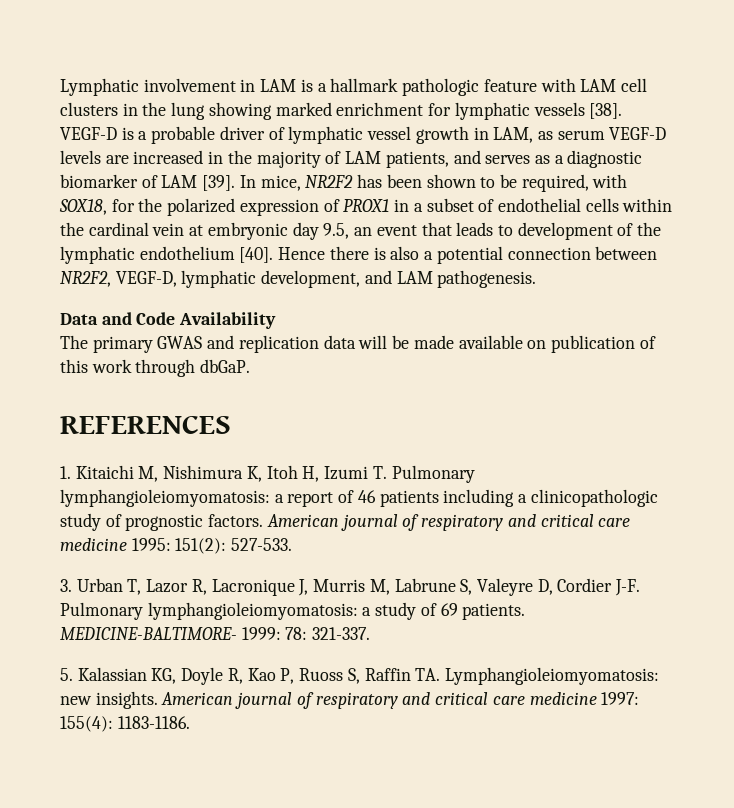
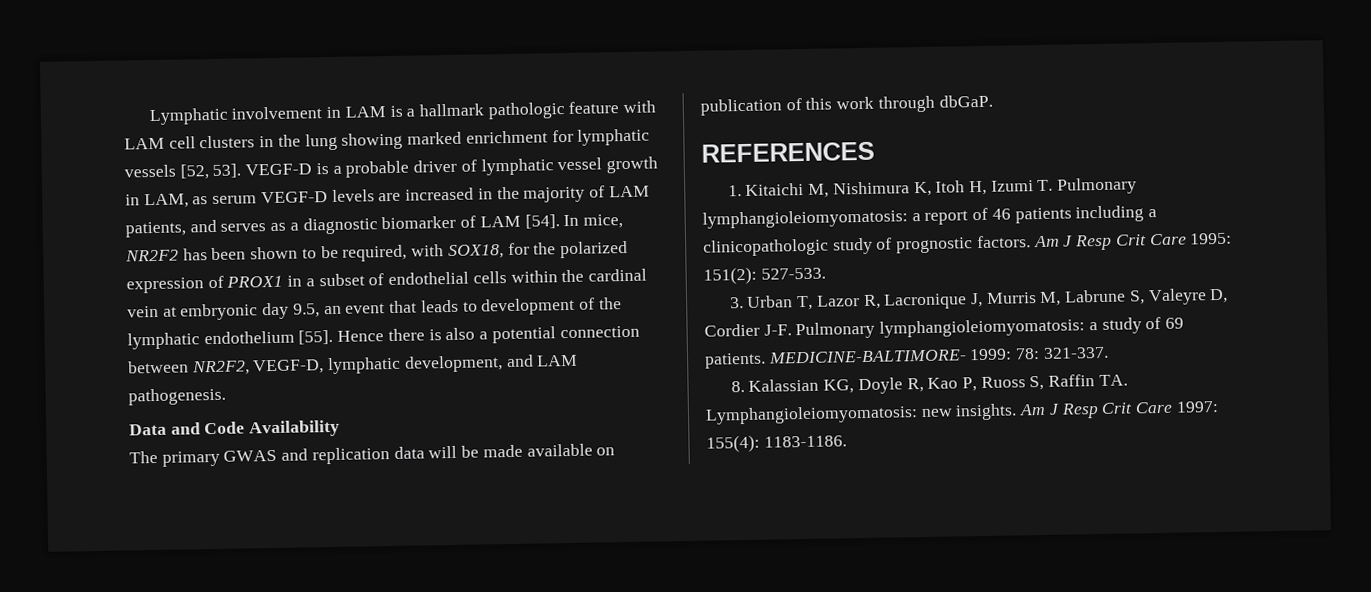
- Lymphatic involvement in LAM is a hallmark pathologic feature with LAM cell clusters in the lung showing marked enrichment for lymphatic vessels [38].
+ Lymphatic involvement in LAM is a hallmark pathologic feature with LAM cell clusters in the lung showing marked enrichment for lymphatic vessels [52, 53].
- VEGF-D is a probable driver of lymphatic vessel growth in LAM, as serum VEGF-D levels are increased in the majority of LAM patients, and serves as a diagnostic biomarker of LAM [39].
+ VEGF-D is a probable driver of lymphatic vessel growth in LAM, as serum VEGF-D levels are increased in the majority of LAM patients, and serves as a diagnostic biomarker of LAM [54].
- In mice, NR2F2 has been shown to be required, with SOX18, for the polarized expression of PROX1 in a subset of endothelial cells within the cardinal vein at embryonic day 9.5, an event that leads to development of the lymphatic endothelium [40].
+ In mice, NR2F2 has been shown to be required, with SOX18, for the polarized expression of PROX1 in a subset of endothelial cells within the cardinal vein at embryonic day 9.5, an event that leads to development of the lymphatic endothelium [55].
- American journal of respiratory and critical care medicine 1995: 151(2): 527-533.
+ Am J Resp Crit Care 1995: 151(2): 527-533.
- 5. Kalassian KG, Doyle R, Kao P, Ruoss S, Raffin TA. Lymphangioleiomyomatosis: new insights.
+ 8. Kalassian KG, Doyle R, Kao P, Ruoss S, Raffin TA. Lymphangioleiomyomatosis: new insights.
- American journal of respiratory and critical care medicine 1997: 155(4): 1183-1186.
+ Am J Resp Crit Care 1997: 155(4): 1183-1186.

